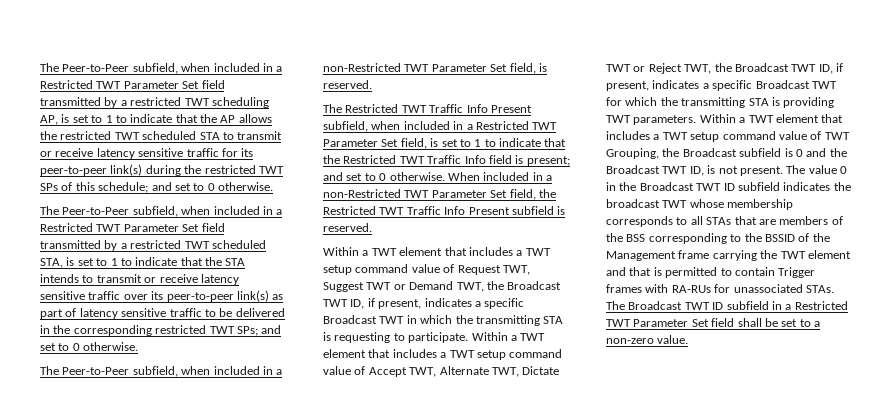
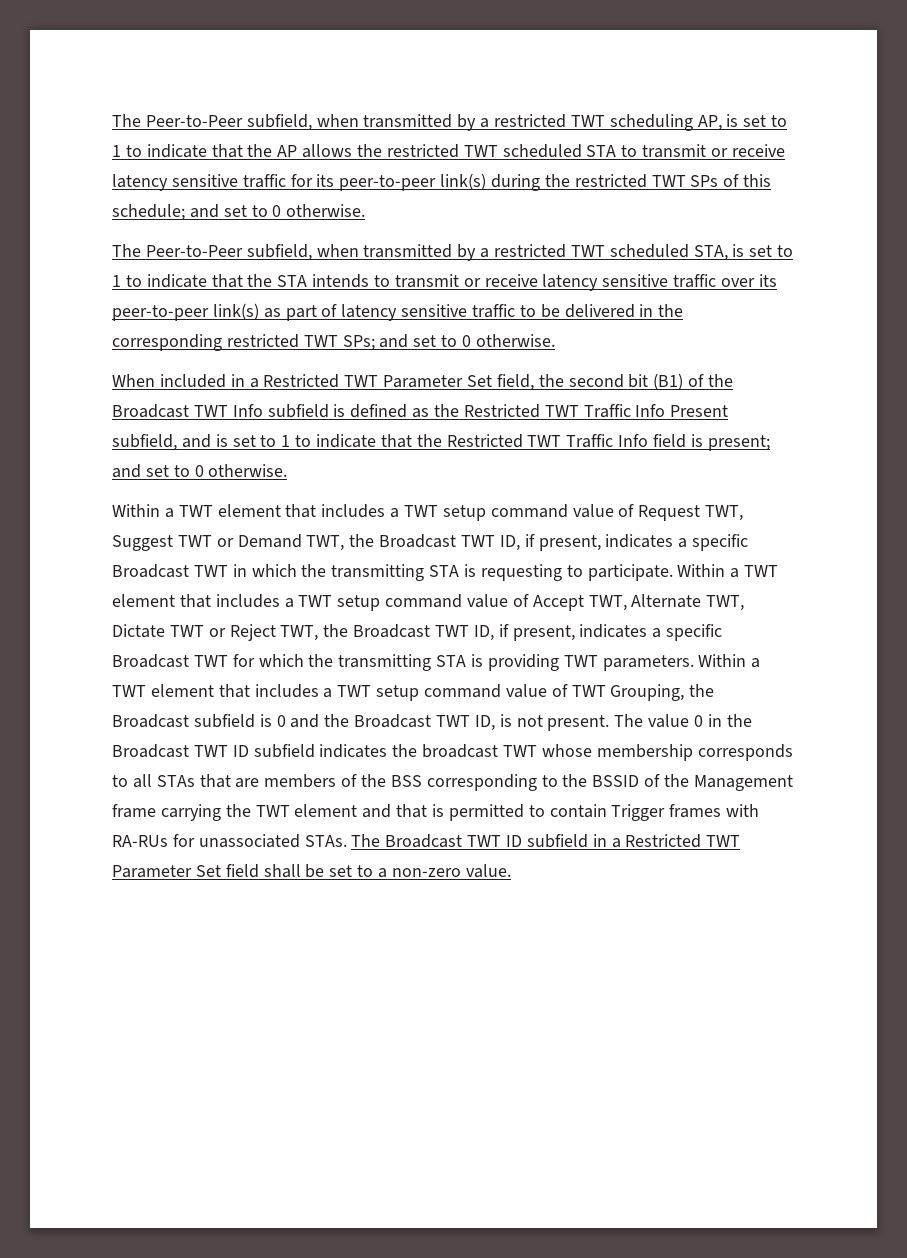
- The Peer-to-Peer subfield, when included in a Restricted TWT Parameter Set field transmitted by a restricted TWT scheduling AP, is set to 1 to indicate that the AP allows the restricted TWT scheduled STA to transmit or receive latency sensitive traffic for its peer-to-peer link(s) during the restricted TWT SPs of this schedule; and set to 0 otherwise.
+ The Peer-to-Peer subfield, when transmitted by a restricted TWT scheduling AP, is set to 1 to indicate that the AP allows the restricted TWT scheduled STA to transmit or receive latency sensitive traffic for its peer-to-peer link(s) during the restricted TWT SPs of this schedule; and set to 0 otherwise.
- The Peer-to-Peer subfield, when included in a Restricted TWT Parameter Set field transmitted by a restricted TWT scheduled STA, is set to 1 to indicate that the STA intends to transmit or receive latency sensitive traffic over its peer-to-peer link(s) as part of latency sensitive traffic to be delivered in the corresponding restricted TWT SPs; and set to 0 otherwise.
+ The Peer-to-Peer subfield, when transmitted by a restricted TWT scheduled STA, is set to 1 to indicate that the STA intends to transmit or receive latency sensitive traffic over its peer-to-peer link(s) as part of latency sensitive traffic to be delivered in the corresponding restricted TWT SPs; and set to 0 otherwise.
- The Peer-to-Peer subfield, when included in a non-Restricted TWT Parameter Set field, is reserved.
- The Restricted TWT Traffic Info Present subfield, when included in a Restricted TWT Parameter Set field, is set to 1 to indicate that the Restricted TWT Traffic Info field is present; and set to 0 otherwise. When included in a non-Restricted TWT Parameter Set field, the Restricted TWT Traffic Info Present subfield is reserved.
+ When included in a Restricted TWT Parameter Set field, the second bit (B1) of the Broadcast TWT Info subfield is defined as the Restricted TWT Traffic Info Present subfield, and is set to 1 to indicate that the Restricted TWT Traffic Info field is present; and set to 0 otherwise.

